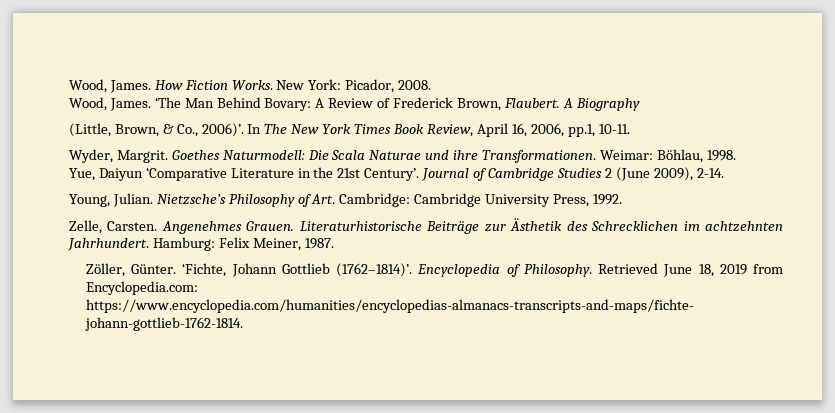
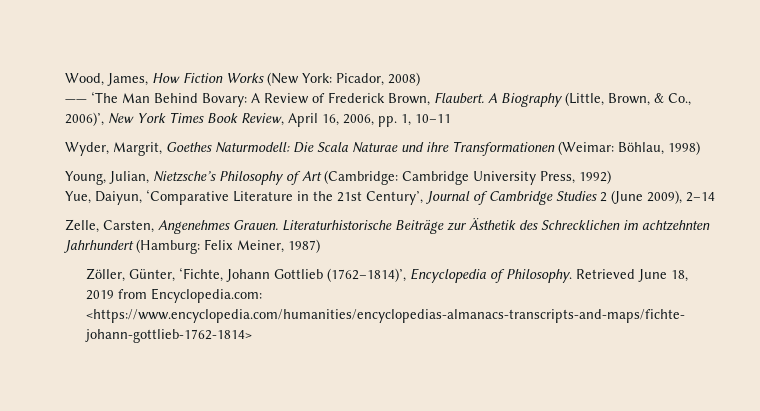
- Wood, James. How Fiction Works. New York: Picador, 2008.
- Wood, James. ‘The Man Behind Bovary: A Review of Frederick Brown, Flaubert.
+ Wood, James, How Fiction Works (New York: Picador, 2008)
+ —— ‘The Man Behind Bovary: A Review of Frederick Brown, Flaubert.
- A Biography
- (Little, Brown, & Co., 2006)’. In The New York Times Book Review, April 16, 2006, pp.1, 10-11.
+ A Biography (Little, Brown, & Co., 2006)’, New York Times Book Review, April 16, 2006, pp. 1, 10–11
- Wyder, Margrit. Goethes Naturmodell: Die Scala Naturae und ihre Transformationen. Weimar: Böhlau, 1998.
+ Wyder, Margrit, Goethes Naturmodell: Die Scala Naturae und ihre Transformationen (Weimar: Böhlau, 1998)
+ Young, Julian, Nietzsche’s Philosophy of Art (Cambridge: Cambridge University Press, 1992)
- Yue, Daiyun ‘Comparative Literature in the 21st Century’. Journal of Cambridge Studies 2 (June 2009), 2-14.
- Young, Julian. Nietzsche’s Philosophy of Art. Cambridge: Cambridge University Press, 1992.
+ Yue, Daiyun, ‘Comparative Literature in the 21st Century’, Journal of Cambridge Studies 2 (June 2009), 2–14
- Zelle, Carsten. Angenehmes Grauen.
+ Zelle, Carsten, Angenehmes Grauen.
- Literaturhistorische Beiträge zur Ästhetik des Schrecklichen im achtzehnten Jahrhundert. Hamburg: Felix Meiner, 1987.
+ Literaturhistorische Beiträge zur Ästhetik des Schrecklichen im achtzehnten Jahrhundert (Hamburg: Felix Meiner, 1987)
- Zöller, Günter. ‘Fichte, Johann Gottlieb (1762–1814)’. Encyclopedia of Philosophy.
+ Zöller, Günter, ‘Fichte, Johann Gottlieb (1762–1814)’, Encyclopedia of Philosophy.
- Retrieved June 18, 2019 from Encyclopedia.com: https://www.encyclopedia.com/humanities/encyclopedias-almanacs-transcripts-and-maps/fichte- johann-gottlieb-1762-1814.
+ Retrieved June 18, 2019 from Encyclopedia.com: <https://www.encyclopedia.com/humanities/encyclopedias-almanacs-transcripts-and-maps/fichte- johann-gottlieb-1762-1814>

